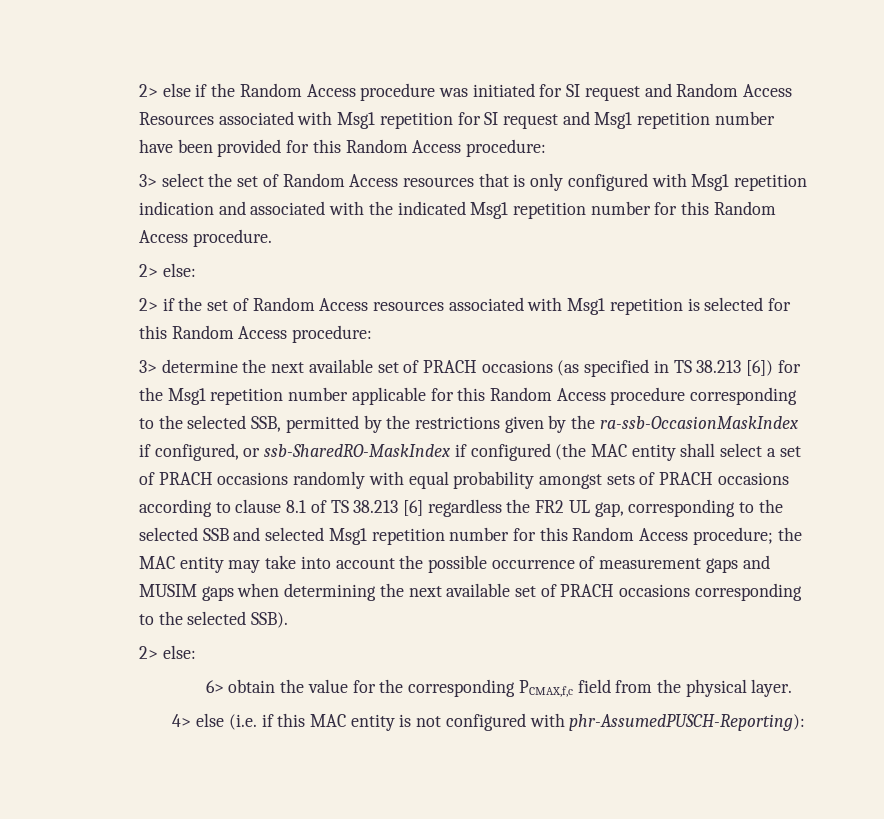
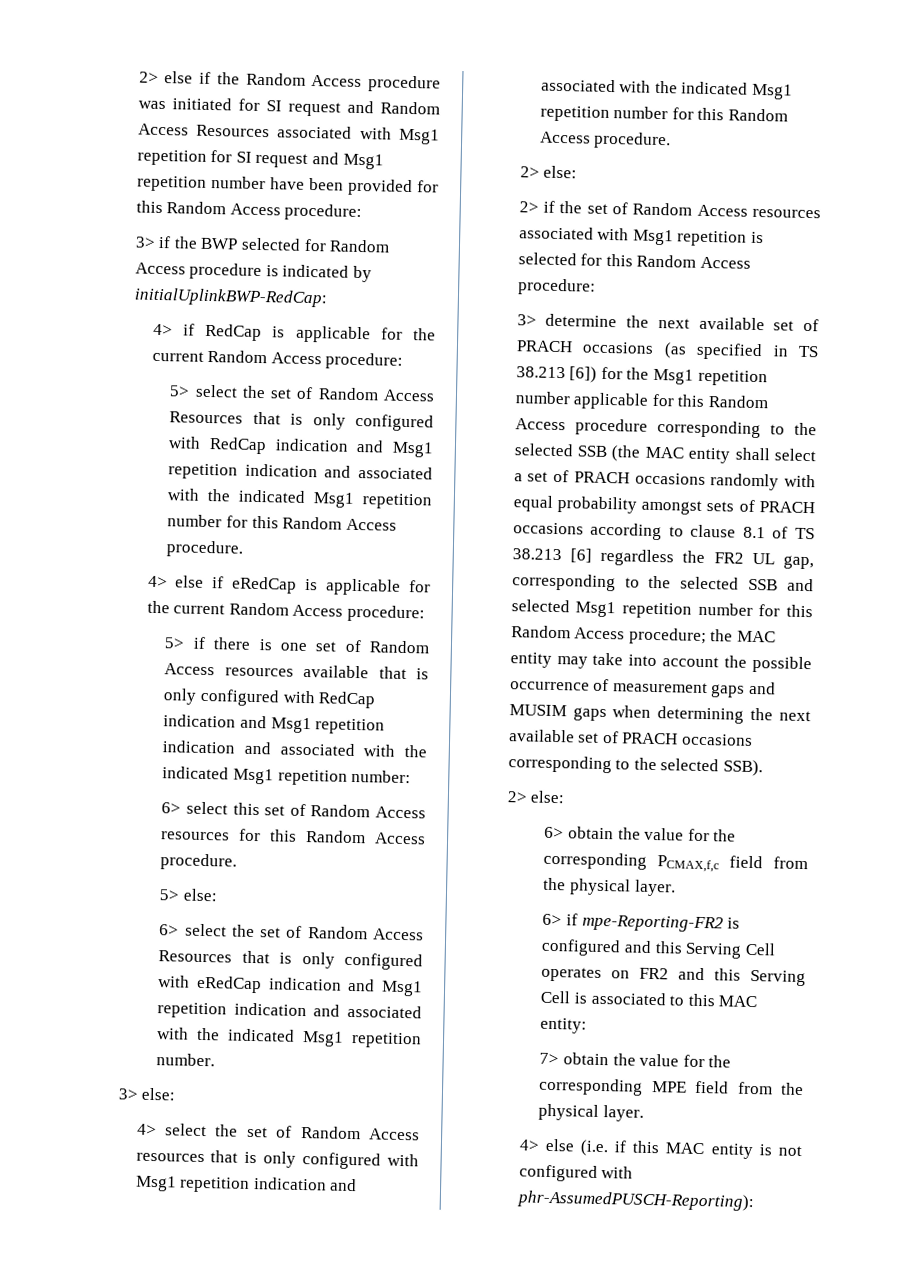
- 3> select the set of Random Access resources that is only configured with Msg1 repetition indication and associated with the indicated Msg1 repetition number for this Random Access procedure.
+ 3> if the BWP selected for Random Access procedure is indicated by initialUplinkBWP-RedCap:
+ 4> if RedCap is applicable for the current Random Access procedure:
+ 5> select the set of Random Access Resources that is only configured with RedCap indication and Msg1 repetition indication and associated with the indicated Msg1 repetition number for this Random Access procedure.
+ 4> else if eRedCap is applicable for the current Random Access procedure:
+ 5> if there is one set of Random Access resources available that is only configured with RedCap indication and Msg1 repetition indication and associated with the indicated Msg1 repetition number:
+ 6> select this set of Random Access resources for this Random Access procedure.
+ 5> else:
+ 6> select the set of Random Access Resources that is only configured with eRedCap indication and Msg1 repetition indication and associated with the indicated Msg1 repetition number.
+ 3> else:
+ 4> select the set of Random Access resources that is only configured with Msg1 repetition indication and associated with the indicated Msg1 repetition number for this Random Access procedure.
- 3> determine the next available set of PRACH occasions (as specified in TS 38.213 [6]) for the Msg1 repetition number applicable for this Random Access procedure corresponding to the selected SSB, permitted by the restrictions given by the ra-ssb-OccasionMaskIndex if configured, or ssb-SharedRO-MaskIndex if configured (the MAC entity shall select a set of PRACH occasions randomly with equal probability amongst sets of PRACH occasions according to clause 8.1 of TS 38.213 [6] regardless the FR2 UL gap, corresponding to the selected SSB and selected Msg1 repetition number for this Random Access procedure;
+ 3> determine the next available set of PRACH occasions (as specified in TS 38.213 [6]) for the Msg1 repetition number applicable for this Random Access procedure corresponding to the selected SSB (the MAC entity shall select a set of PRACH occasions randomly with equal probability amongst sets of PRACH occasions according to clause 8.1 of TS 38.213 [6] regardless the FR2 UL gap, corresponding to the selected SSB and selected Msg1 repetition number for this Random Access procedure;
+ 6> if mpe-Reporting-FR2 is configured and this Serving Cell operates on FR2 and this Serving Cell is associated to this MAC entity:
+ 7> obtain the value for the corresponding MPE field from the physical layer.

